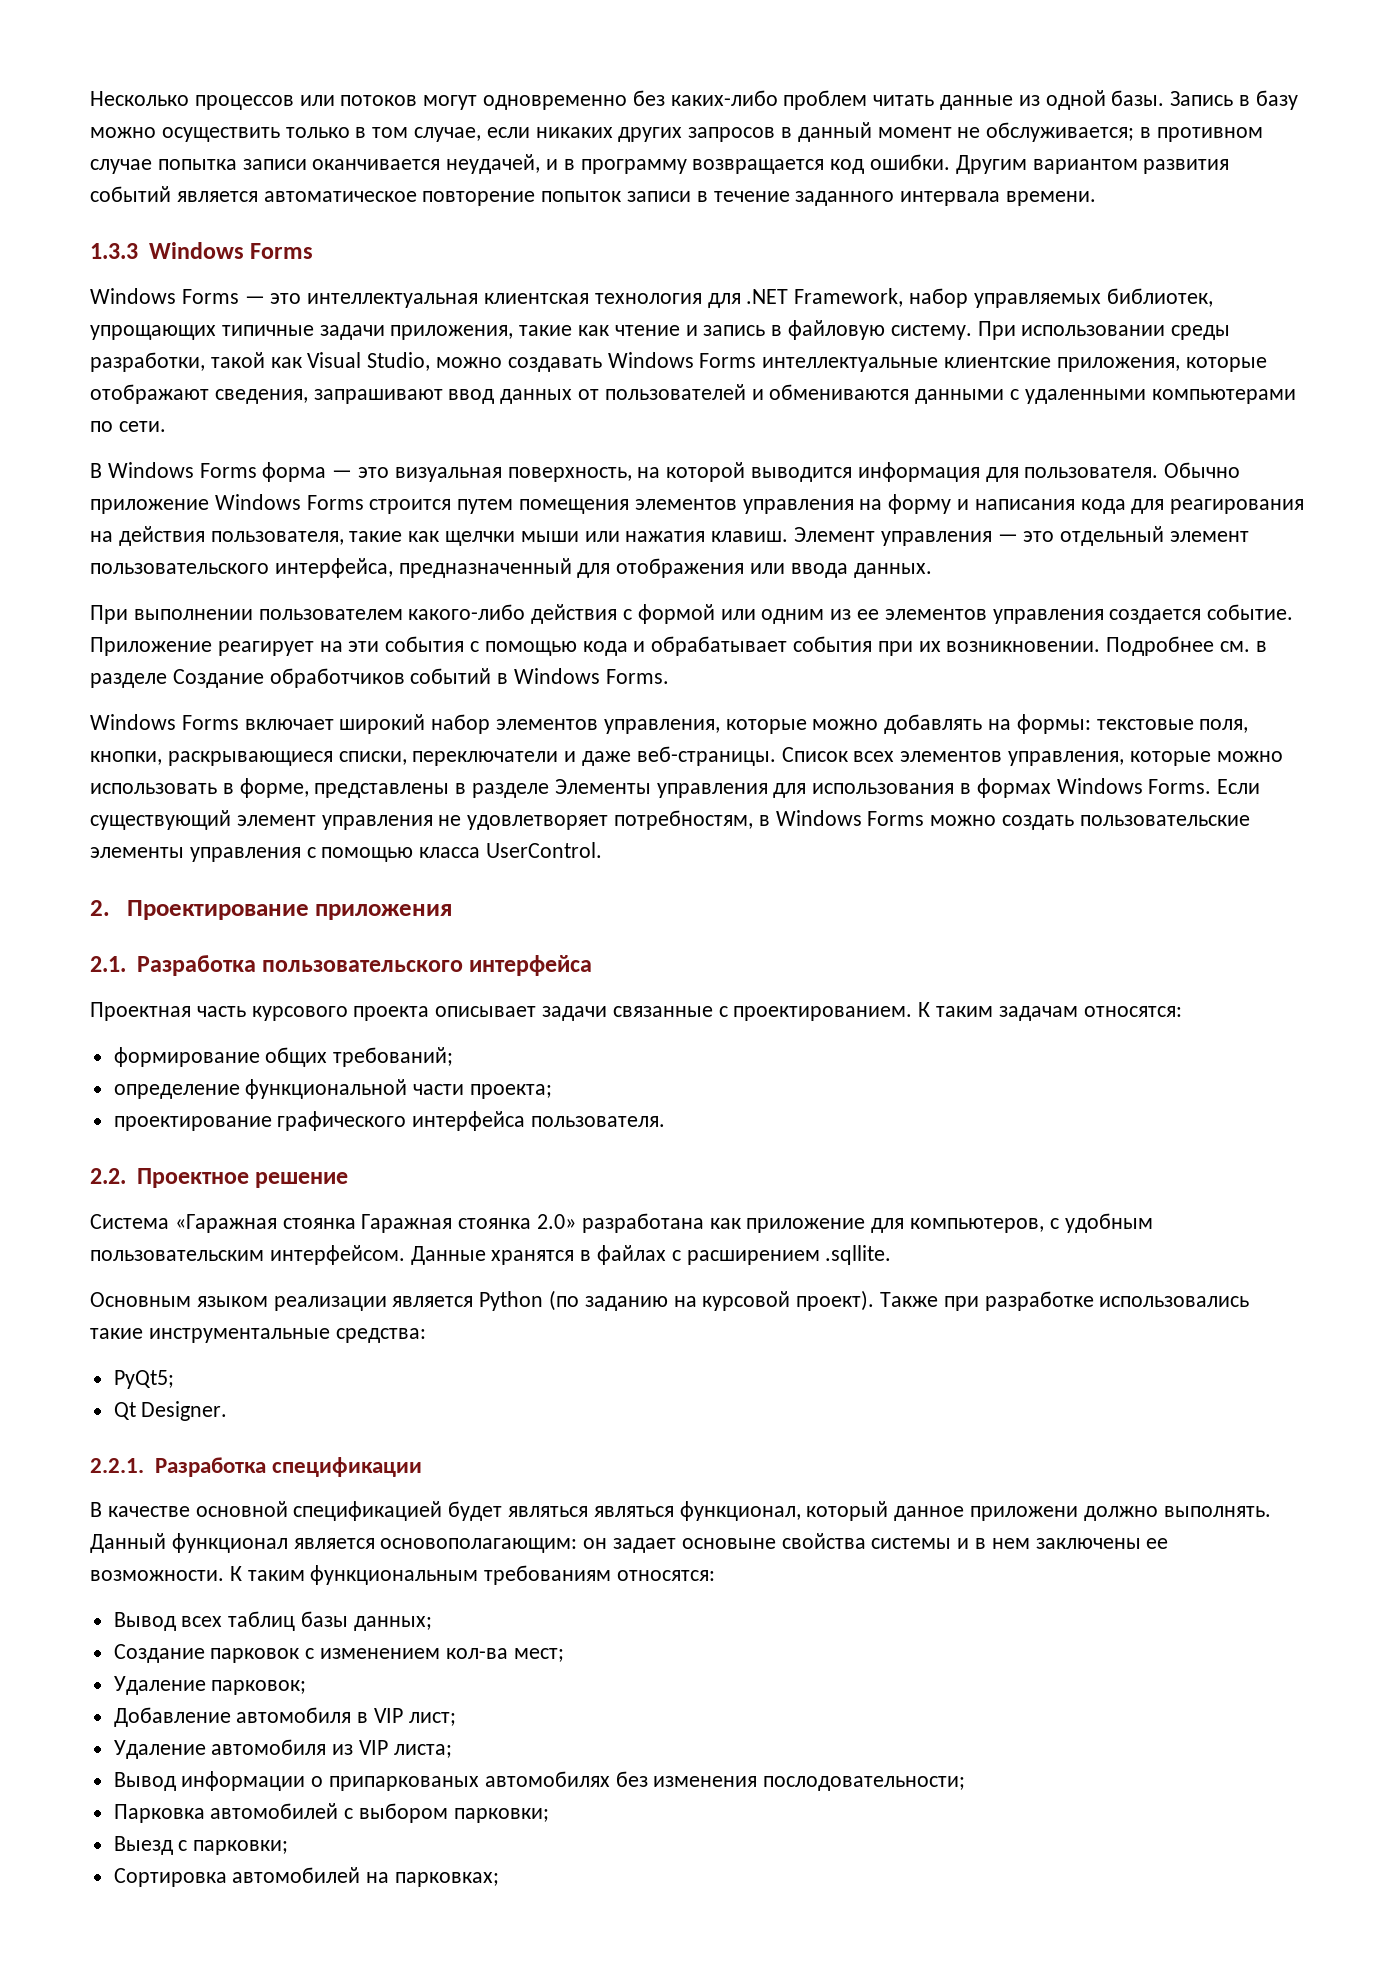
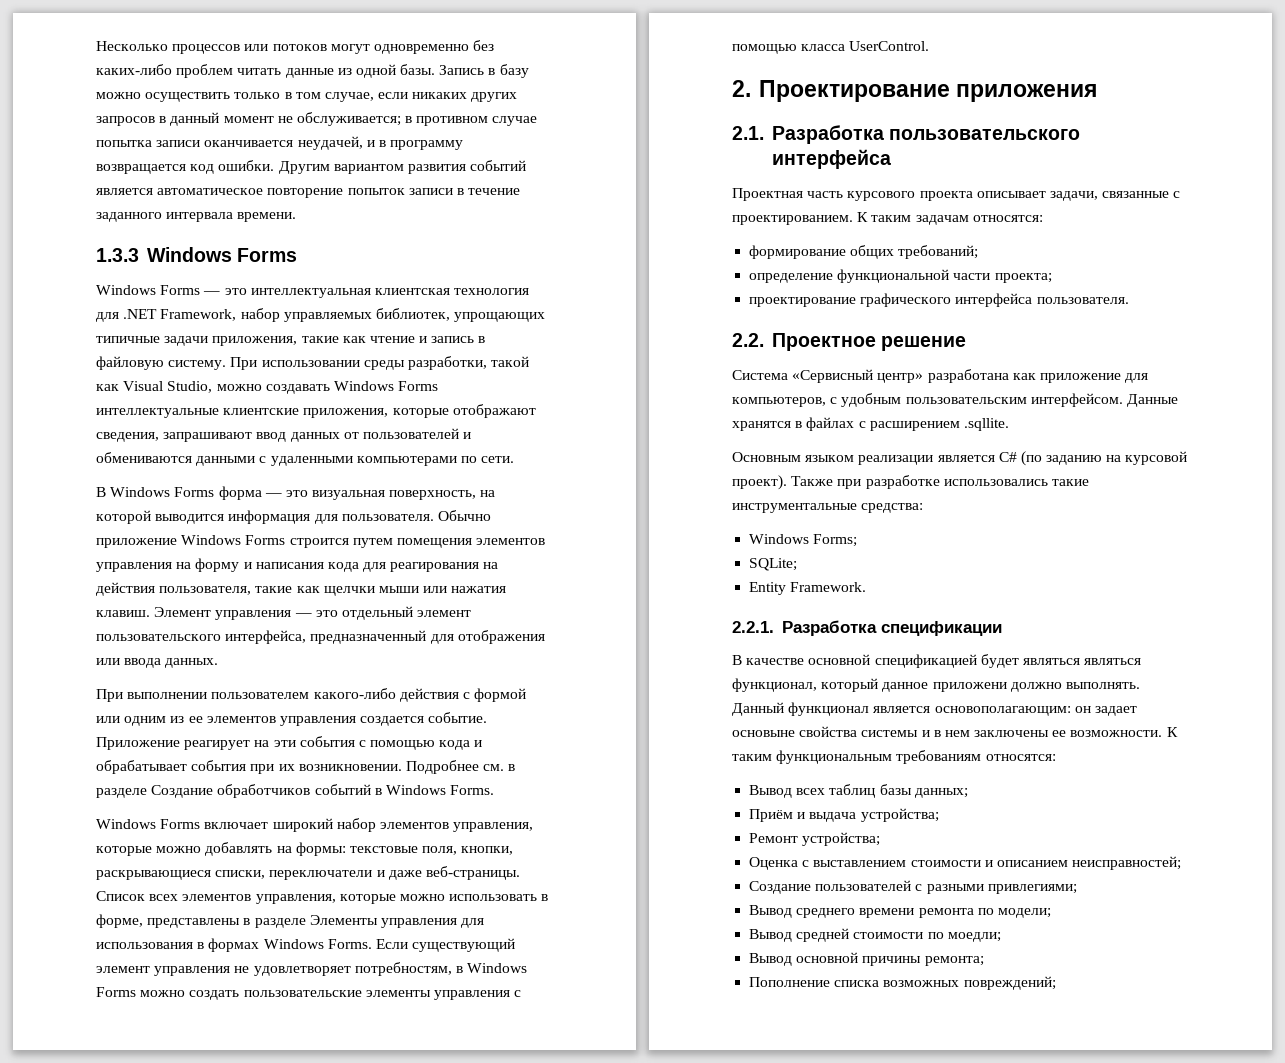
- Проектная часть курсового проекта описывает задачи связанные с проектированием.
+ Проектная часть курсового проекта описывает задачи, связанные с проектированием.
- Система «Гаражная стоянка Гаражная стоянка 2.0» разработана как приложение для компьютеров, с удобным пользовательским интерфейсом.
+ Система «Сервисный центр» разработана как приложение для компьютеров, с удобным пользовательским интерфейсом.
- Основным языком реализации является Python (по заданию на курсовой проект).
+ Основным языком реализации является C# (по заданию на курсовой проект).
- PyQt5;
- Qt Designer.
+ Windows Forms;
+ SQLite;
+ Entity Framework.
- Создание парковок с изменением кол-ва мест;
- Удаление парковок;
- Добавление автомобиля в VIP лист;
- Удаление автомобиля из VIP листа;
- Вывод информации о припаркованых автомобилях без изменения послодовательности;
- Парковка автомобилей с выбором парковки;
- Выезд с парковки;
- Сортировка автомобилей на парковках;
+ Приём и выдача устройства;
+ Ремонт устройства;
+ Оценка с выставлением стоимости и описанием неисправностей;
+ Создание пользователей с разными привлегиями;
+ Вывод среднего времени ремонта по модели;
+ Вывод средней стоимости по моедли;
+ Вывод основной причины ремонта;
+ Пополнение списка возможных повреждений;

